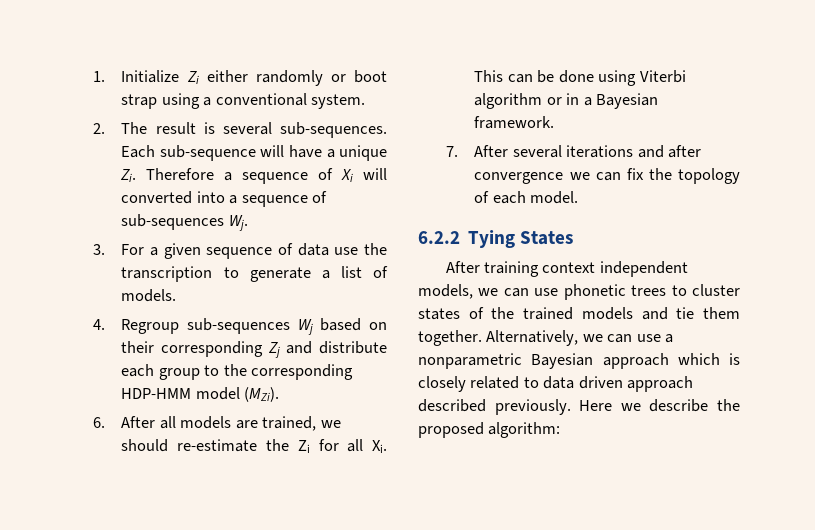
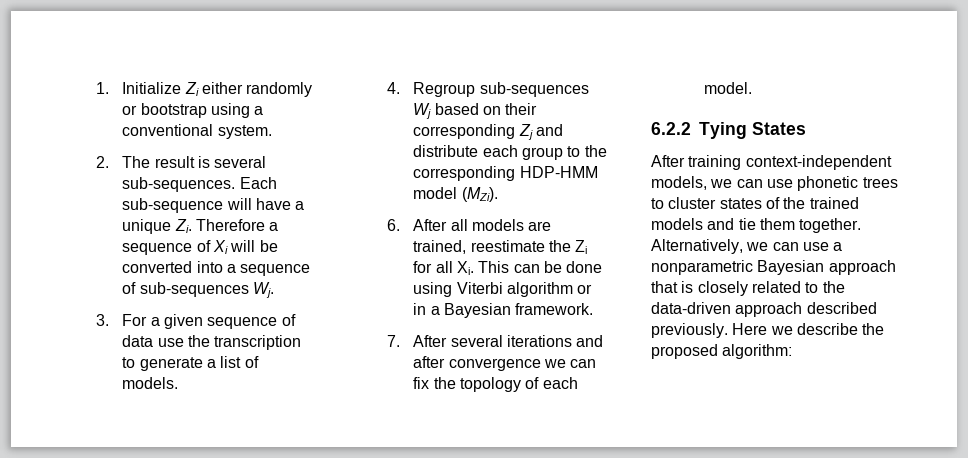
- 1. Initialize Zi either randomly or boot strap using a conventional system.
+ 1. Initialize Zi either randomly or bootstrap using a conventional system.
- Each sub-sequence will have a unique Zi. Therefore a sequence of Xi will converted into a sequence of sub-sequences Wj.
+ Each sub-sequence will have a unique Zi. Therefore a sequence of Xi will be converted into a sequence of sub-sequences Wj.
- 6. After all models are trained, we should re-estimate the Zi for all Xi. This can be done using Viterbi algorithm or in a Bayesian framework.
+ 6. After all models are trained, reestimate the Zi for all Xi. This can be done using Viterbi algorithm or in a Bayesian framework.
- After training context independent models, we can use phonetic trees to cluster states of the trained models and tie them together.
+ After training context-independent models, we can use phonetic trees to cluster states of the trained models and tie them together.
- Alternatively, we can use a nonparametric Bayesian approach which is closely related to data driven approach described previously.
+ Alternatively, we can use a nonparametric Bayesian approach that is closely related to the data-driven approach described previously.

